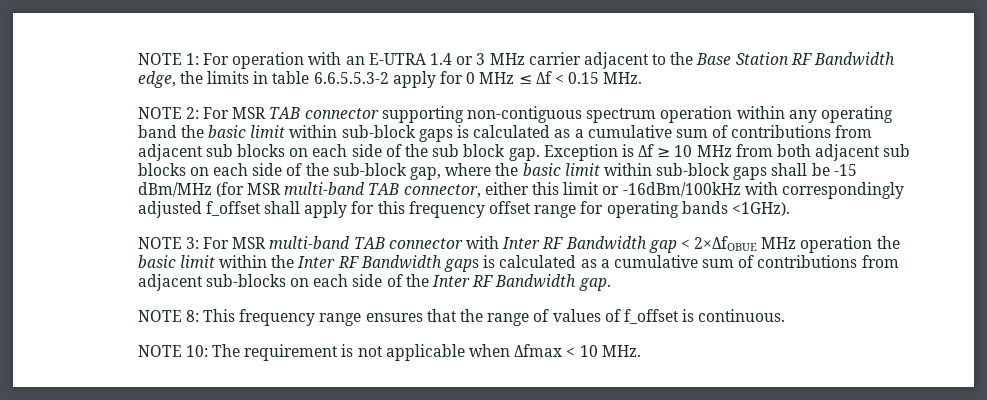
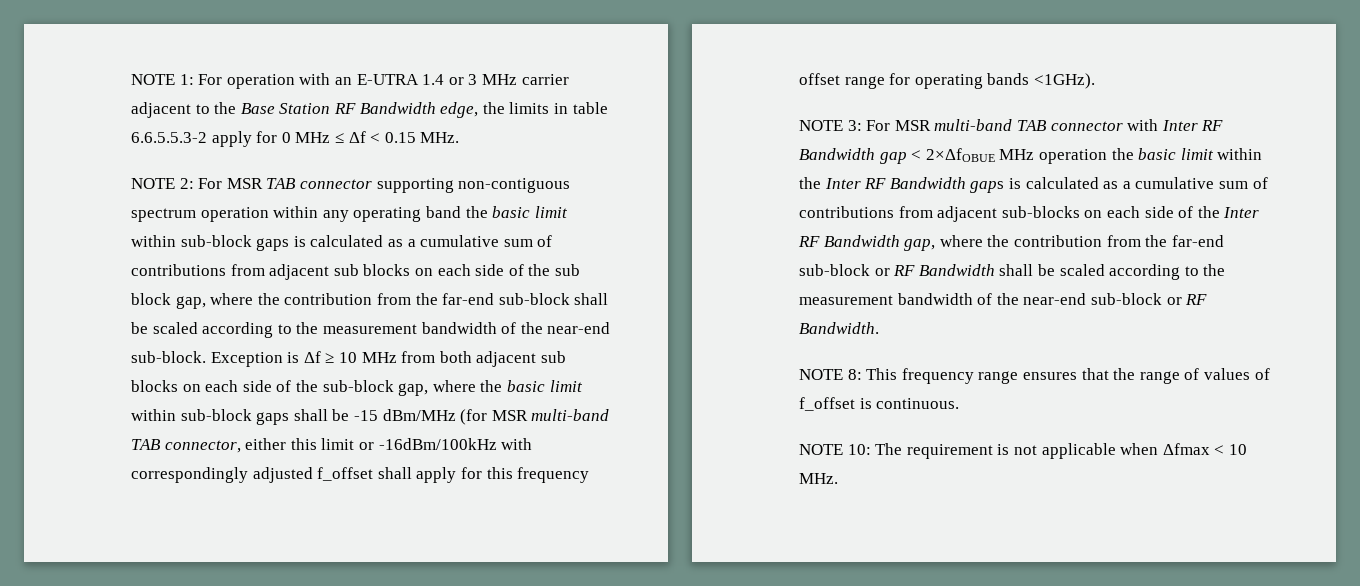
- NOTE 2: For MSR TAB connector supporting non-contiguous spectrum operation within any operating band the basic limit within sub-block gaps is calculated as a cumulative sum of contributions from adjacent sub blocks on each side of the sub block gap.
+ NOTE 2: For MSR TAB connector supporting non-contiguous spectrum operation within any operating band the basic limit within sub-block gaps is calculated as a cumulative sum of contributions from adjacent sub blocks on each side of the sub block gap, where the contribution from the far-end sub-block shall be scaled according to the measurement bandwidth of the near-end sub-block.
- NOTE 3: For MSR multi-band TAB connector with Inter RF Bandwidth gap < 2×ΔfOBUE MHz operation the basic limit within the Inter RF Bandwidth gaps is calculated as a cumulative sum of contributions from adjacent sub-blocks on each side of the Inter RF Bandwidth gap.
+ NOTE 3: For MSR multi-band TAB connector with Inter RF Bandwidth gap < 2×ΔfOBUE MHz operation the basic limit within the Inter RF Bandwidth gaps is calculated as a cumulative sum of contributions from adjacent sub-blocks on each side of the Inter RF Bandwidth gap, where the contribution from the far-end sub-block or RF Bandwidth shall be scaled according to the measurement bandwidth of the near-end sub-block or RF Bandwidth.

